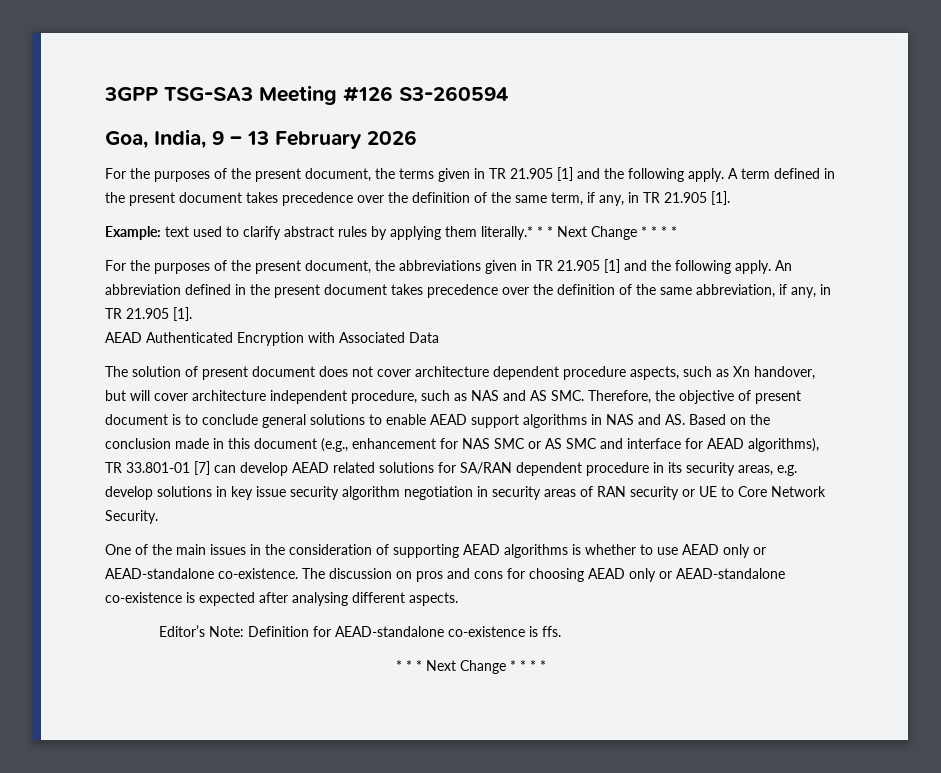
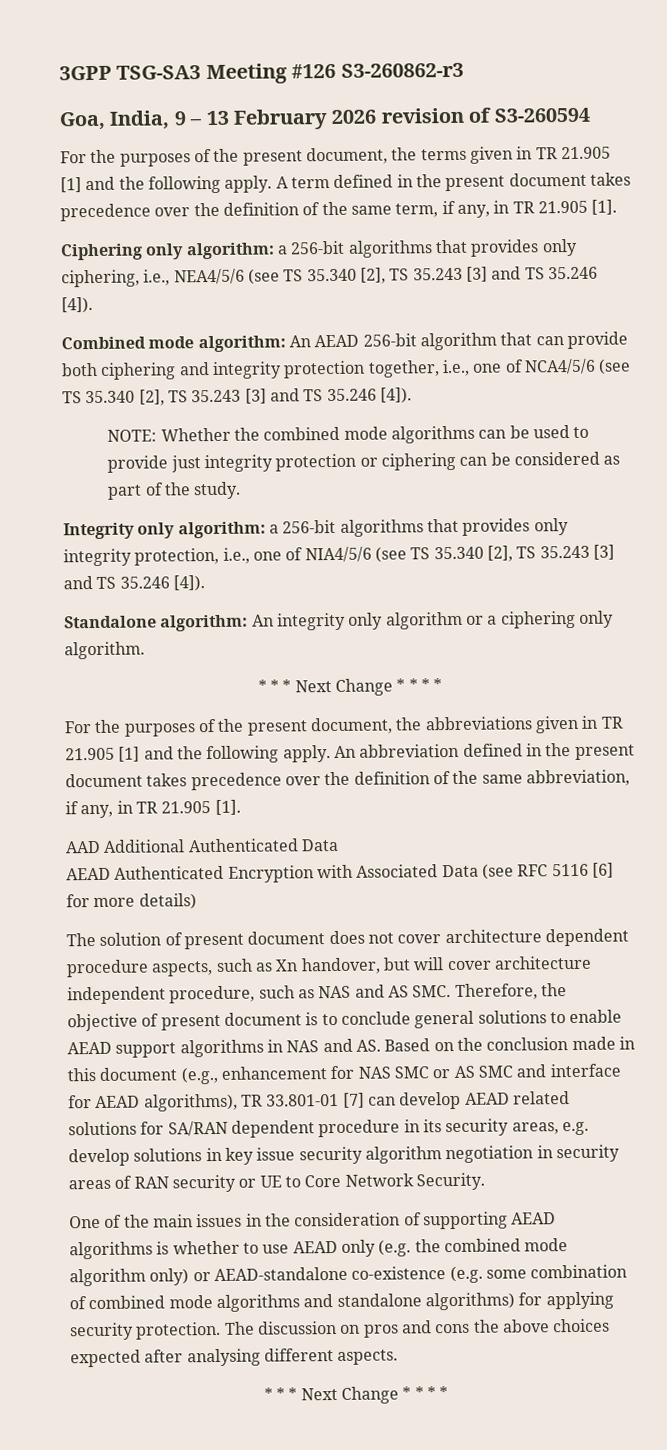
- 3GPP TSG-SA3 Meeting #126 S3-260594
+ 3GPP TSG-SA3 Meeting #126 S3-260862-r3
- Goa, India, 9 – 13 February 2026
+ Goa, India, 9 – 13 February 2026 revision of S3-260594
- Example: text used to clarify abstract rules by applying them literally.* * * Next Change * * * *
+ Ciphering only algorithm: a 256-bit algorithms that provides only ciphering, i.e., NEA4/5/6 (see TS 35.340 [2], TS 35.243 [3] and TS 35.246 [4]).
+ Combined mode algorithm: An AEAD 256-bit algorithm that can provide both ciphering and integrity protection together, i.e., one of NCA4/5/6 (see TS 35.340 [2], TS 35.243 [3] and TS 35.246 [4]).
+ NOTE: Whether the combined mode algorithms can be used to provide just integrity protection or ciphering can be considered as part of the study.
+ Integrity only algorithm: a 256-bit algorithms that provides only integrity protection, i.e., one of NIA4/5/6 (see TS 35.340 [2], TS 35.243 [3] and TS 35.246 [4]).
+ Standalone algorithm: An integrity only algorithm or a ciphering only algorithm.
+ * * * Next Change * * * *
+ AAD Additional Authenticated Data
- AEAD Authenticated Encryption with Associated Data
+ AEAD Authenticated Encryption with Associated Data (see RFC 5116 [6] for more details)
- One of the main issues in the consideration of supporting AEAD algorithms is whether to use AEAD only or AEAD-standalone co-existence.
+ One of the main issues in the consideration of supporting AEAD algorithms is whether to use AEAD only (e.g. the combined mode algorithm only) or AEAD-standalone co-existence (e.g. some combination of combined mode algorithms and standalone algorithms) for applying security protection.
- The discussion on pros and cons for choosing AEAD only or AEAD-standalone co-existence is expected after analysing different aspects.
+ The discussion on pros and cons the above choices expected after analysing different aspects.
- Editor’s Note: Definition for AEAD-standalone co-existence is ffs.

